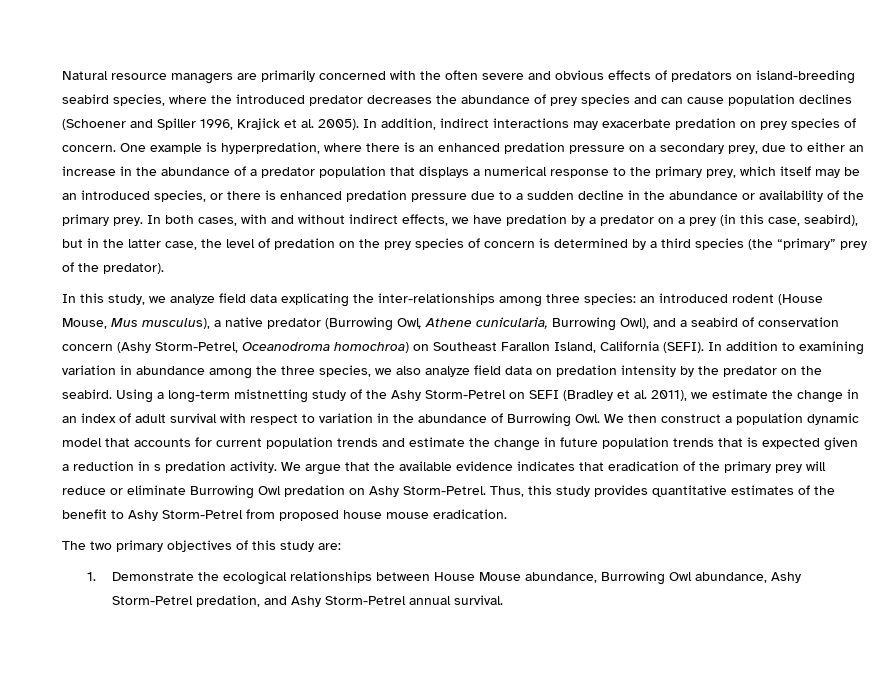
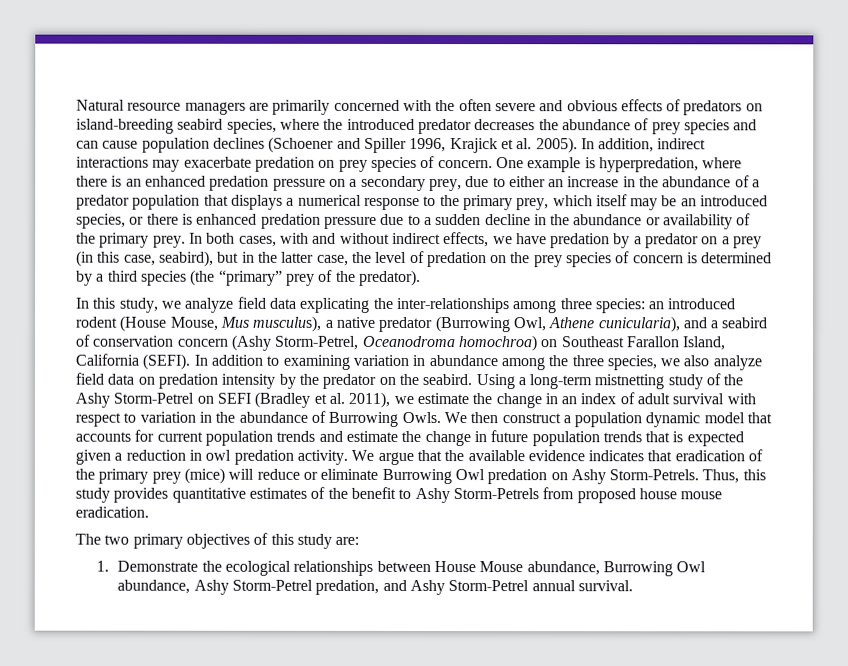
- In this study, we analyze field data explicating the inter-relationships among three species: an introduced rodent (House Mouse, Mus musculus), a native predator (Burrowing Owl, Athene cunicularia, Burrowing Owl), and a seabird of conservation concern (Ashy Storm-Petrel, Oceanodroma homochroa) on Southeast Farallon Island, California (SEFI).
+ In this study, we analyze field data explicating the inter-relationships among three species: an introduced rodent (House Mouse, Mus musculus), a native predator (Burrowing Owl, Athene cunicularia), and a seabird of conservation concern (Ashy Storm-Petrel, Oceanodroma homochroa) on Southeast Farallon Island, California (SEFI).
- Using a long-term mistnetting study of the Ashy Storm-Petrel on SEFI (Bradley et al. 2011), we estimate the change in an index of adult survival with respect to variation in the abundance of Burrowing Owl. We then construct a population dynamic model that accounts for current population trends and estimate the change in future population trends that is expected given a reduction in s predation activity.
+ Using a long-term mistnetting study of the Ashy Storm-Petrel on SEFI (Bradley et al. 2011), we estimate the change in an index of adult survival with respect to variation in the abundance of Burrowing Owls. We then construct a population dynamic model that accounts for current population trends and estimate the change in future population trends that is expected given a reduction in owl predation activity.
- We argue that the available evidence indicates that eradication of the primary prey will reduce or eliminate Burrowing Owl predation on Ashy Storm-Petrel.
+ We argue that the available evidence indicates that eradication of the primary prey (mice) will reduce or eliminate Burrowing Owl predation on Ashy Storm-Petrels.
- Thus, this study provides quantitative estimates of the benefit to Ashy Storm-Petrel from proposed house mouse eradication.
+ Thus, this study provides quantitative estimates of the benefit to Ashy Storm-Petrels from proposed house mouse eradication.

